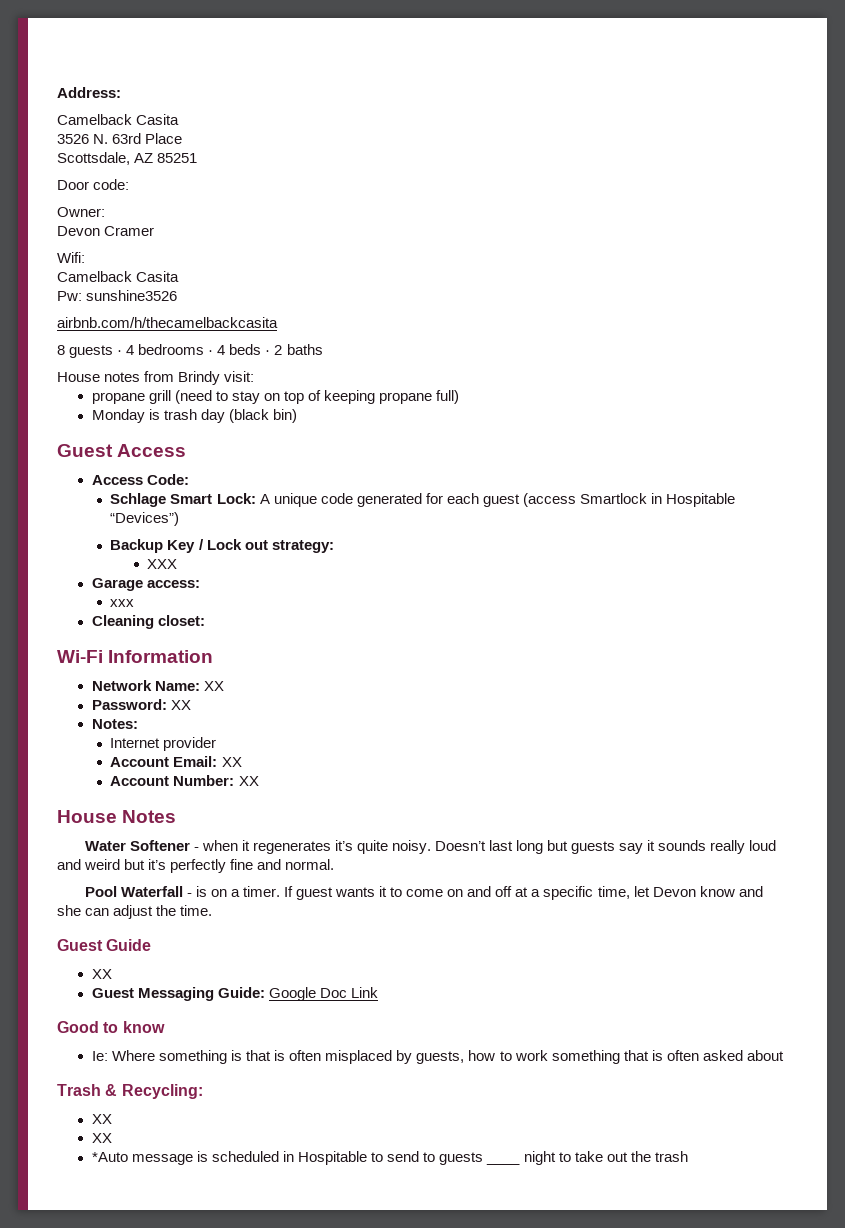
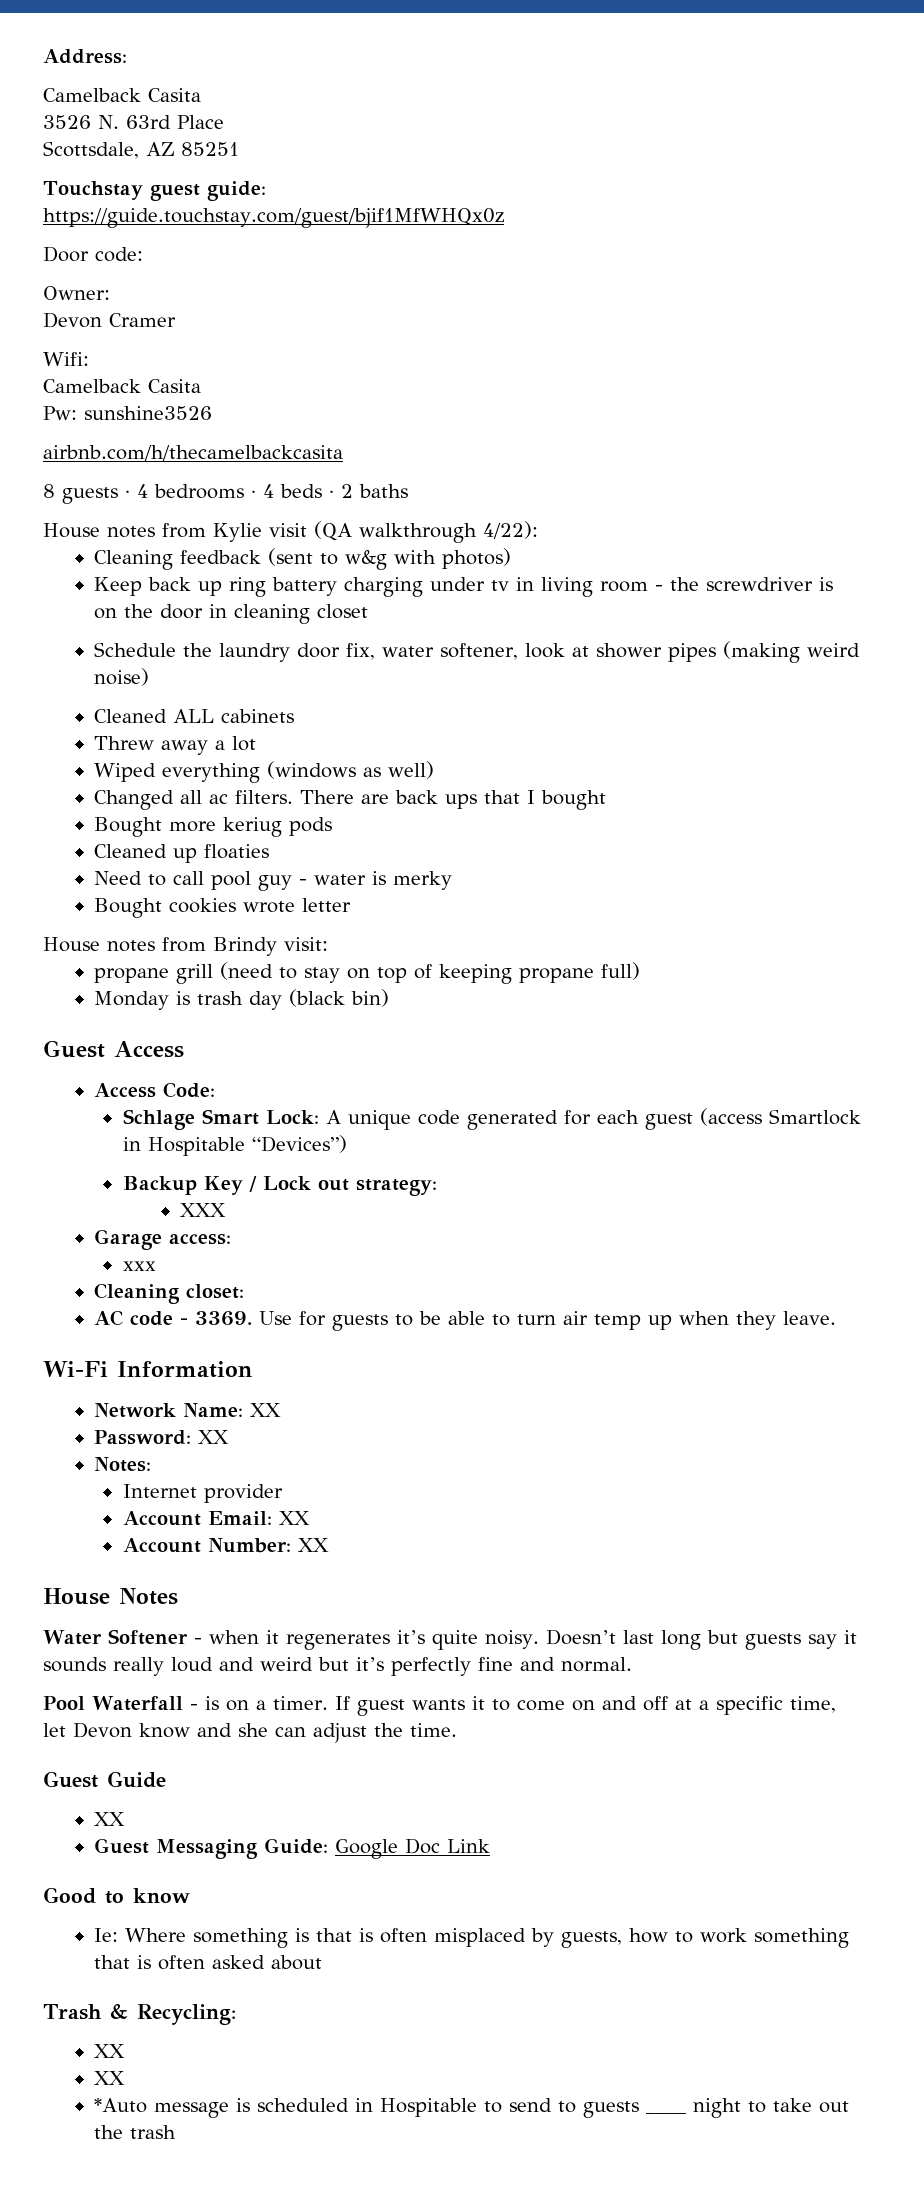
+ Touchstay guest guide:
+ https://guide.touchstay.com/guest/bjif1MfWHQx0z
+ House notes from Kylie visit (QA walkthrough 4/22):
+ Cleaning feedback (sent to w&g with photos)
+ Keep back up ring battery charging under tv in living room - the screwdriver is on the door in cleaning closet
+ Schedule the laundry door fix, water softener, look at shower pipes (making weird noise)
+ Cleaned ALL cabinets
+ Threw away a lot
+ Wiped everything (windows as well)
+ Changed all ac filters. There are back ups that I bought
+ Bought more keriug pods
+ Cleaned up floaties
+ Need to call pool guy - water is merky
+ Bought cookies wrote letter
+ AC code - 3369. Use for guests to be able to turn air temp up when they leave.

